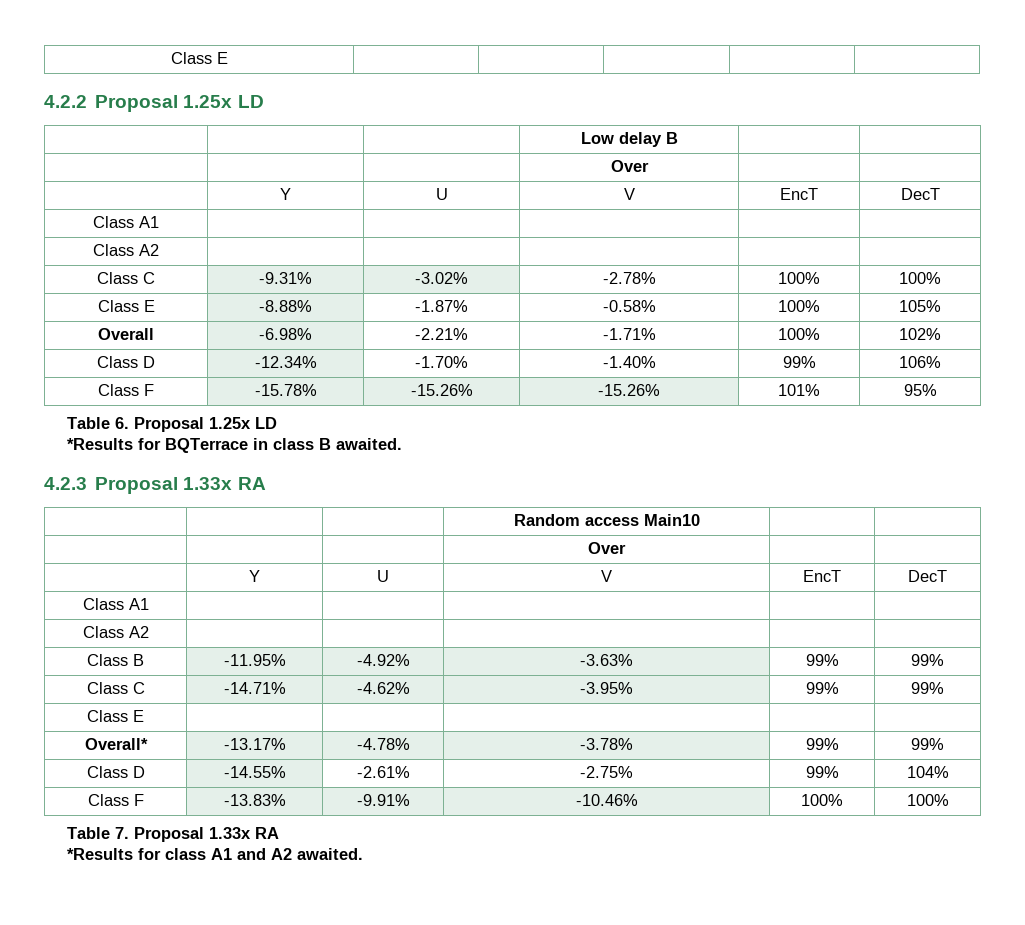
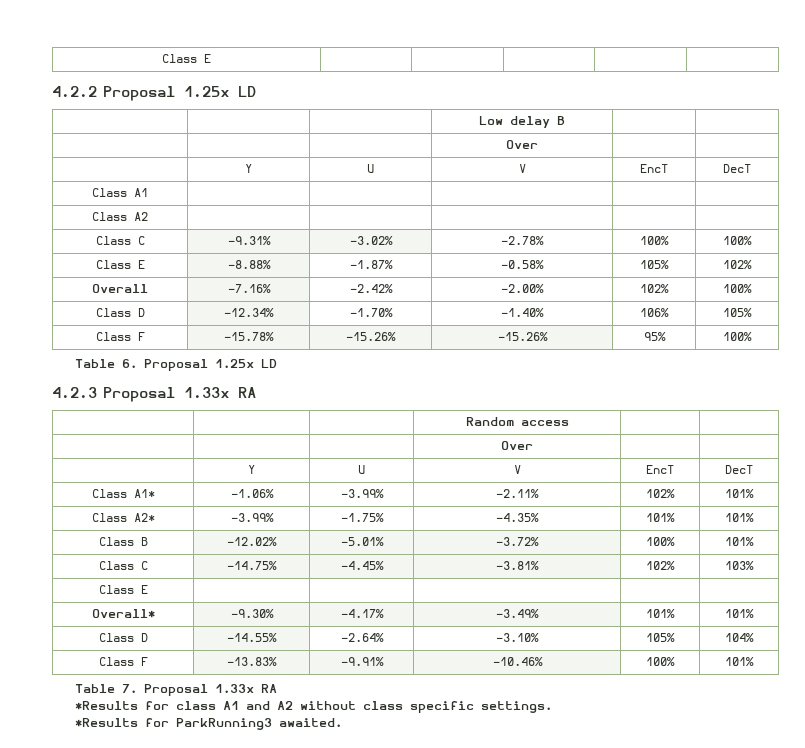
- Class E | -8.88% | -1.87% | -0.58% | 100% | 105%
+ Class E | -8.88% | -1.87% | -0.58% | 105% | 102%
- Overall | -6.98% | -2.21% | -1.71% | 100% | 102%
+ Overall | -7.16% | -2.42% | -2.00% | 102% | 100%
- Class D | -12.34% | -1.70% | -1.40% | 99% | 106%
+ Class D | -12.34% | -1.70% | -1.40% | 106% | 105%
- Class F | -15.78% | -15.26% | -15.26% | 101% | 95%
+ Class F | -15.78% | -15.26% | -15.26% | 95% | 100%
- *Results for BQTerrace in class B awaited.
- | | | Random access Main10 | |
+ | | | Random access | |
  | | | Over | |
  | Y | U | V | EncT | DecT
- Class A1 | | | | |
- Class A2 | | | | |
- Class B | -11.95% | -4.92% | -3.63% | 99% | 99%
- Class C | -14.71% | -4.62% | -3.95% | 99% | 99%
+ Class A1* | -1.06% | -3.99% | -2.11% | 102% | 101%
+ Class A2* | -3.99% | -1.75% | -4.35% | 101% | 101%
+ Class B | -12.02% | -5.01% | -3.72% | 100% | 101%
+ Class C | -14.75% | -4.45% | -3.81% | 102% | 103%
  Class E | | | | |
- Overall* | -13.17% | -4.78% | -3.78% | 99% | 99%
+ Overall* | -9.30% | -4.17% | -3.49% | 101% | 101%
- Class D | -14.55% | -2.61% | -2.75% | 99% | 104%
+ Class D | -14.55% | -2.64% | -3.10% | 105% | 104%
- Class F | -13.83% | -9.91% | -10.46% | 100% | 100%
+ Class F | -13.83% | -9.91% | -10.46% | 100% | 101%
- *Results for class A1 and A2 awaited.
+ *Results for class A1 and A2 without class specific settings.
+ *Results for ParkRunning3 awaited.

